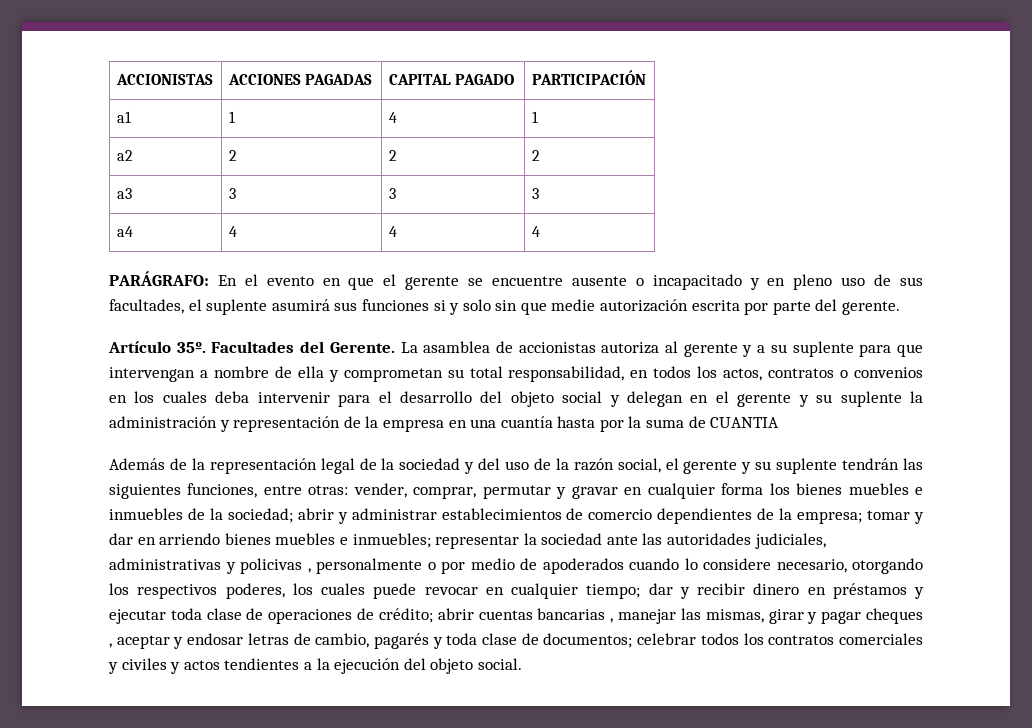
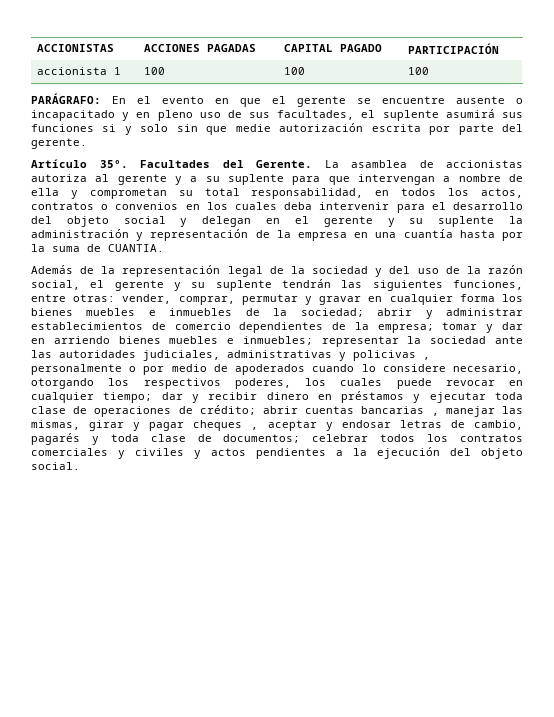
- a1 | 1 | 4 | 1
- a2 | 2 | 2 | 2
- a3 | 3 | 3 | 3
- a4 | 4 | 4 | 4
+ accionista 1 | 100 | 100 | 100
- La asamblea de accionistas autoriza al gerente y a su suplente para que intervengan a nombre de ella y comprometan su total responsabilidad, en todos los actos, contratos o convenios en los cuales deba intervenir para el desarrollo del objeto social y delegan en el gerente y su suplente la administración y representación de la empresa en una cuantía hasta por la suma de CUANTIA
+ La asamblea de accionistas autoriza al gerente y a su suplente para que intervengan a nombre de ella y comprometan su total responsabilidad, en todos los actos, contratos o convenios en los cuales deba intervenir para el desarrollo del objeto social y delegan en el gerente y su suplente la administración y representación de la empresa en una cuantía hasta por la suma de CUANTIA.
- celebrar todos los contratos comerciales y civiles y actos tendientes a la ejecución del objeto social.
+ celebrar todos los contratos comerciales y civiles y actos pendientes a la ejecución del objeto social.

